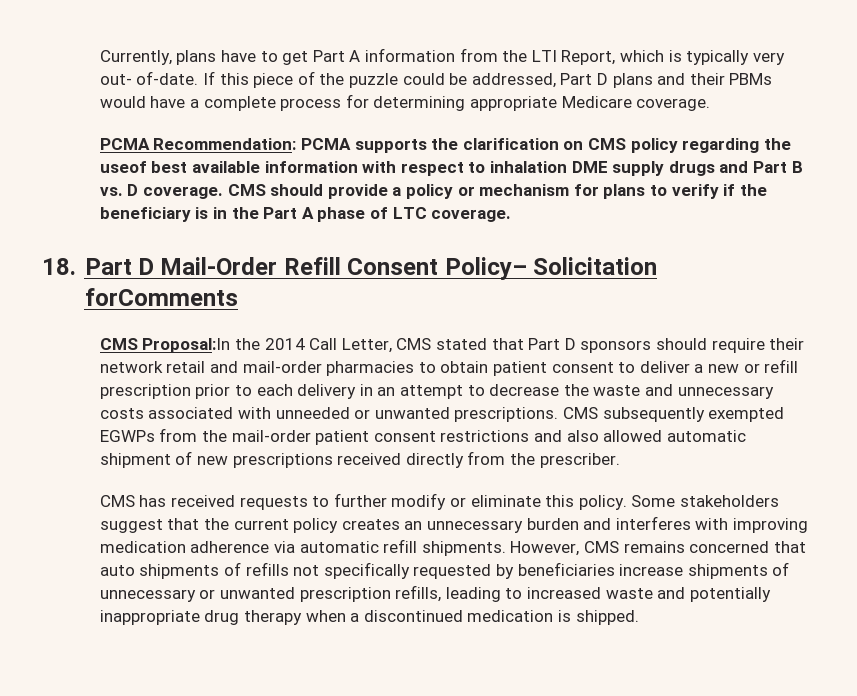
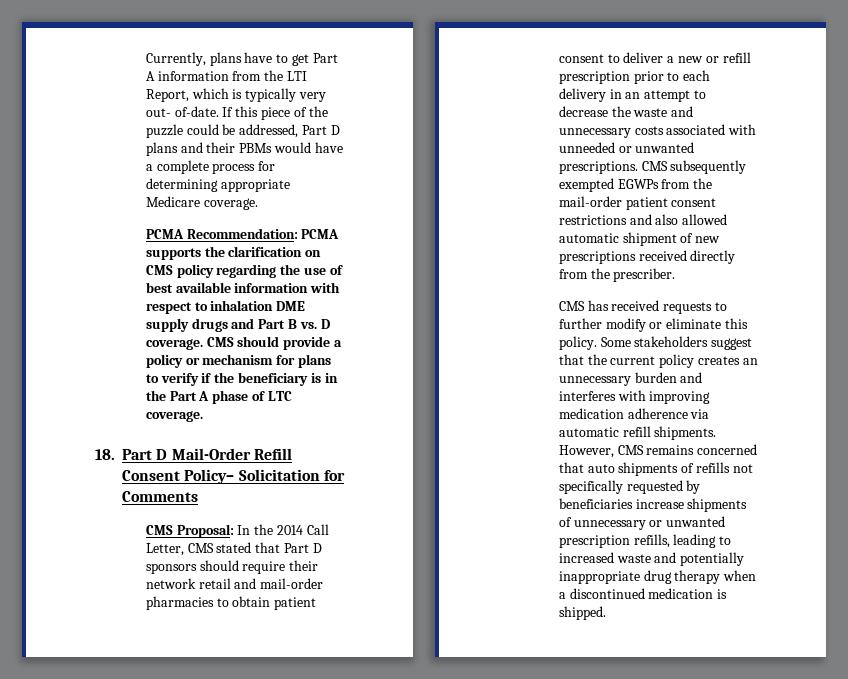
- PCMA Recommendation: PCMA supports the clarification on CMS policy regarding the useof best available information with respect to inhalation DME supply drugs and Part B vs. D coverage.
+ PCMA Recommendation: PCMA supports the clarification on CMS policy regarding the use of best available information with respect to inhalation DME supply drugs and Part B vs. D coverage.
- 18. Part D Mail-Order Refill Consent Policy– Solicitation forComments
- CMS Proposal:In the 2014 Call Letter, CMS stated that Part D sponsors should require their network retail and mail-order pharmacies to obtain patient consent to deliver a new or refill prescription prior to each delivery in an attempt to decrease the waste and unnecessary costs associated with unneeded or unwanted prescriptions.
+ 18. Part D Mail-Order Refill Consent Policy– Solicitation for Comments
+ CMS Proposal: In the 2014 Call Letter, CMS stated that Part D sponsors should require their network retail and mail-order pharmacies to obtain patient consent to deliver a new or refill prescription prior to each delivery in an attempt to decrease the waste and unnecessary costs associated with unneeded or unwanted prescriptions.

